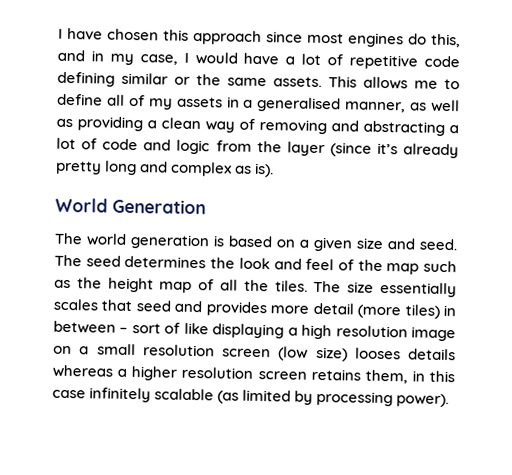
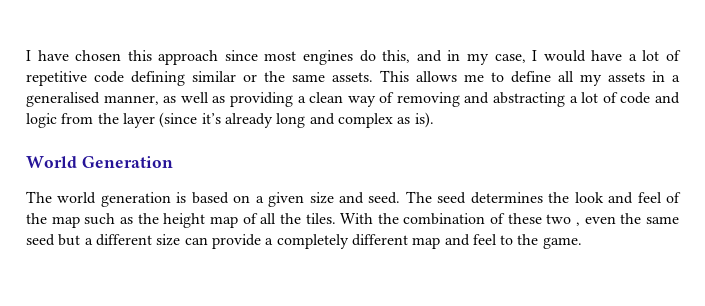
- This allows me to define all of my assets in a generalised manner, as well as providing a clean way of removing and abstracting a lot of code and logic from the layer (since it’s already pretty long and complex as is).
+ This allows me to define all my assets in a generalised manner, as well as providing a clean way of removing and abstracting a lot of code and logic from the layer (since it’s already long and complex as is).
- The size essentially scales that seed and provides more detail (more tiles) in between – sort of like displaying a high resolution image on a small resolution screen (low size) looses details whereas a higher resolution screen retains them, in this case infinitely scalable (as limited by processing power).
+ With the combination of these two , even the same seed but a different size can provide a completely different map and feel to the game.

